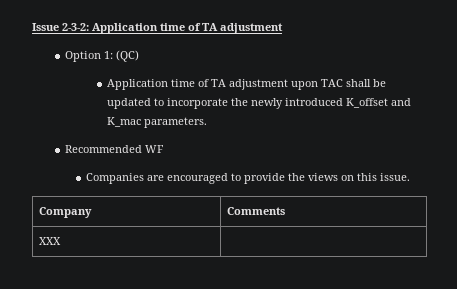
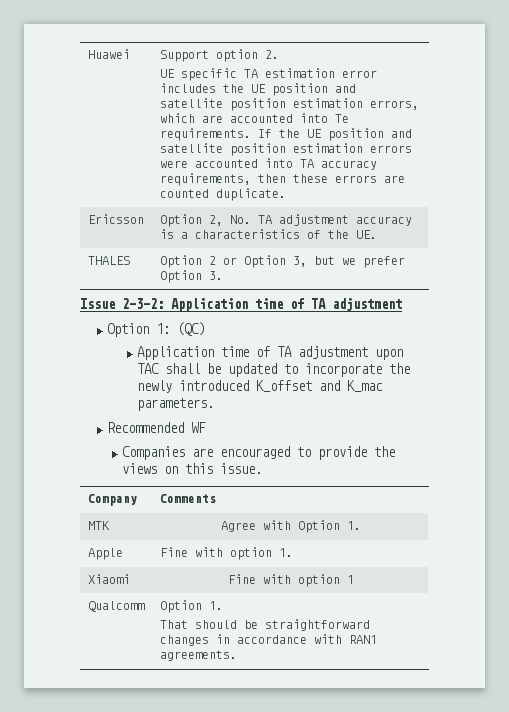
+ Huawei | Support option 2.
+ UE specific TA estimation error includes the UE position and satellite position estimation errors, which are accounted into Te requirements. If the UE position and satellite position estimation errors were accounted into TA accuracy requirements, then these errors are counted duplicate.
+ Ericsson | Option 2, No. TA adjustment accuracy is a characteristics of the UE.
+ THALES | Option 2 or Option 3, but we prefer Option 3.
- XXX |
+ MTK | Agree with Option 1.
+ Apple | Fine with option 1.
+ Xiaomi | Fine with option 1
+ Qualcomm | Option 1.
+ That should be straightforward changes in accordance with RAN1 agreements.

